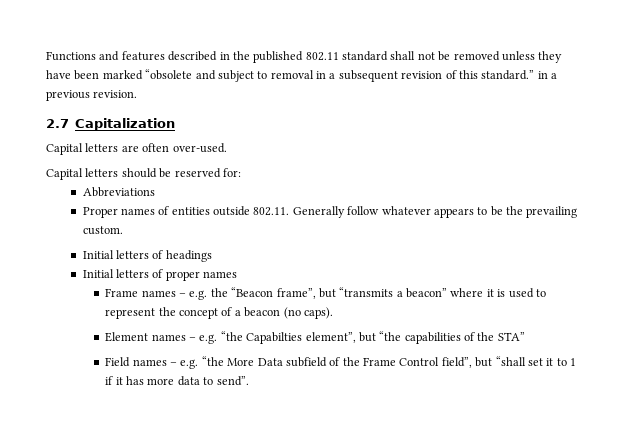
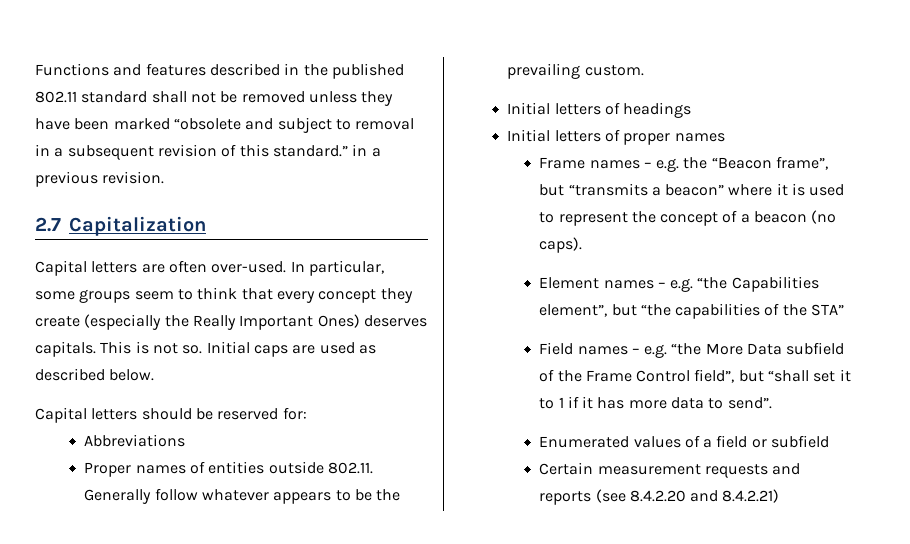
+ In particular, some groups seem to think that every concept they create (especially the Really Important Ones) deserves capitals. This is not so. Initial caps are used as described below.
- Element names – e.g. “the Capabilties element”, but “the capabilities of the STA”
+ Element names – e.g. “the Capabilities element”, but “the capabilities of the STA”
+ Enumerated values of a field or subfield
+ Certain measurement requests and reports (see 8.4.2.20 and 8.4.2.21)

